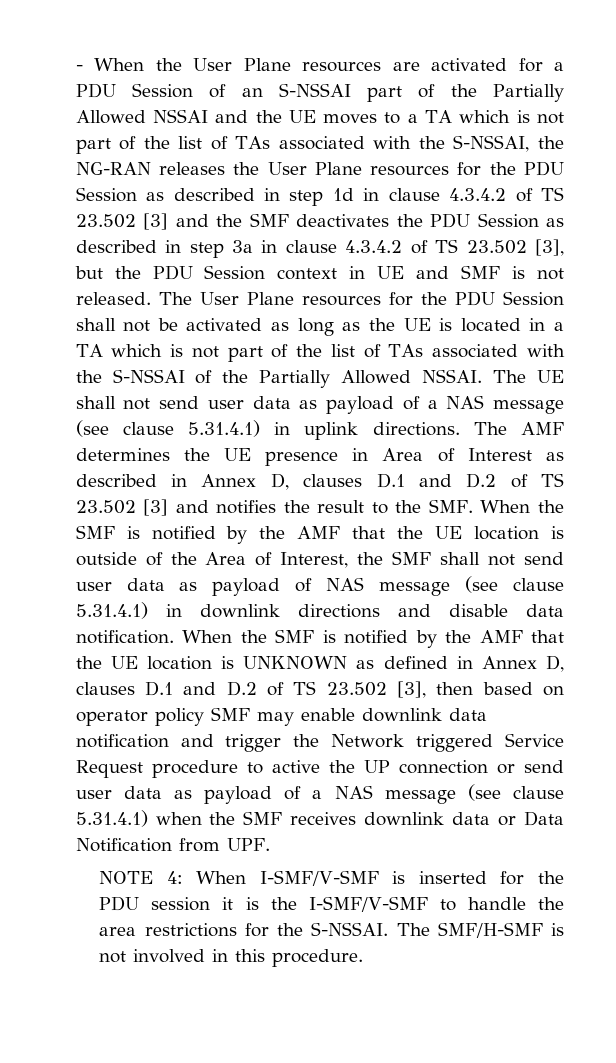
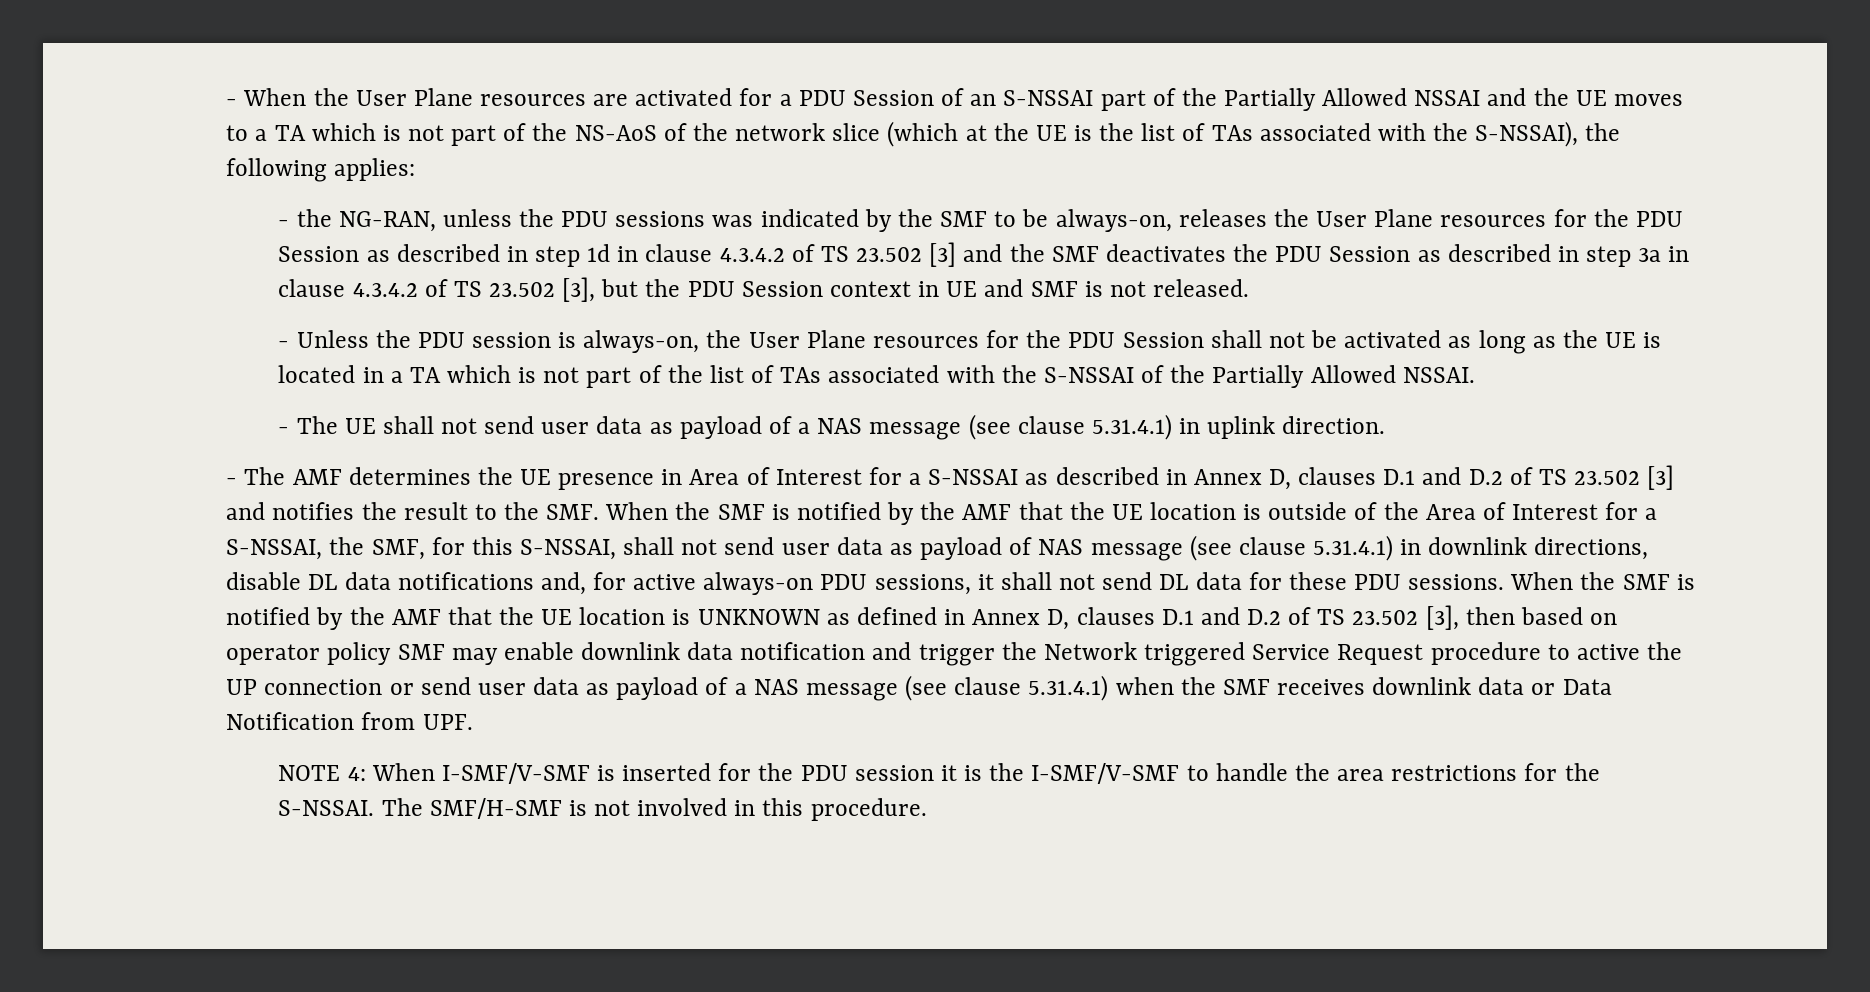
- - When the User Plane resources are activated for a PDU Session of an S-NSSAI part of the Partially Allowed NSSAI and the UE moves to a TA which is not part of the list of TAs associated with the S-NSSAI, the NG-RAN releases the User Plane resources for the PDU Session as described in step 1d in clause 4.3.4.2 of TS 23.502 [3] and the SMF deactivates the PDU Session as described in step 3a in clause 4.3.4.2 of TS 23.502 [3], but the PDU Session context in UE and SMF is not released. The User Plane resources for the PDU Session shall not be activated as long as the UE is located in a TA which is not part of the list of TAs associated with the S-NSSAI of the Partially Allowed NSSAI. The UE shall not send user data as payload of a NAS message (see clause 5.31.4.1) in uplink directions. The AMF determines the UE presence in Area of Interest as described in Annex D, clauses D.1 and D.2 of TS 23.502 [3] and notifies the result to the SMF. When the SMF is notified by the AMF that the UE location is outside of the Area of Interest, the SMF shall not send user data as payload of NAS message (see clause 5.31.4.1) in downlink directions and disable data notification.
+ - When the User Plane resources are activated for a PDU Session of an S-NSSAI part of the Partially Allowed NSSAI and the UE moves to a TA which is not part of the NS-AoS of the network slice (which at the UE is the list of TAs associated with the S-NSSAI), the following applies:
+ - the NG-RAN, unless the PDU sessions was indicated by the SMF to be always-on, releases the User Plane resources for the PDU Session as described in step 1d in clause 4.3.4.2 of TS 23.502 [3] and the SMF deactivates the PDU Session as described in step 3a in clause 4.3.4.2 of TS 23.502 [3], but the PDU Session context in UE and SMF is not released.
+ - Unless the PDU session is always-on, the User Plane resources for the PDU Session shall not be activated as long as the UE is located in a TA which is not part of the list of TAs associated with the S-NSSAI of the Partially Allowed NSSAI.
+ - The UE shall not send user data as payload of a NAS message (see clause 5.31.4.1) in uplink direction.
+ - The AMF determines the UE presence in Area of Interest for a S-NSSAI as described in Annex D, clauses D.1 and D.2 of TS 23.502 [3] and notifies the result to the SMF. When the SMF is notified by the AMF that the UE location is outside of the Area of Interest for a S-NSSAI, the SMF, for this S-NSSAI, shall not send user data as payload of NAS message (see clause 5.31.4.1) in downlink directions, disable DL data notifications and, for active always-on PDU sessions, it shall not send DL data for these PDU sessions.

